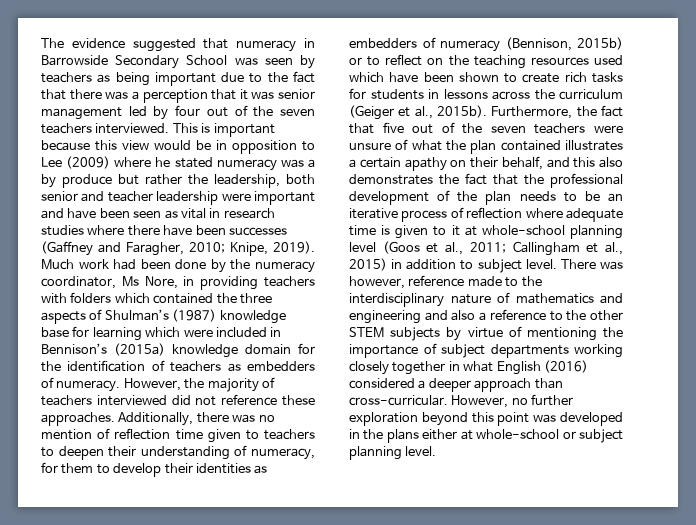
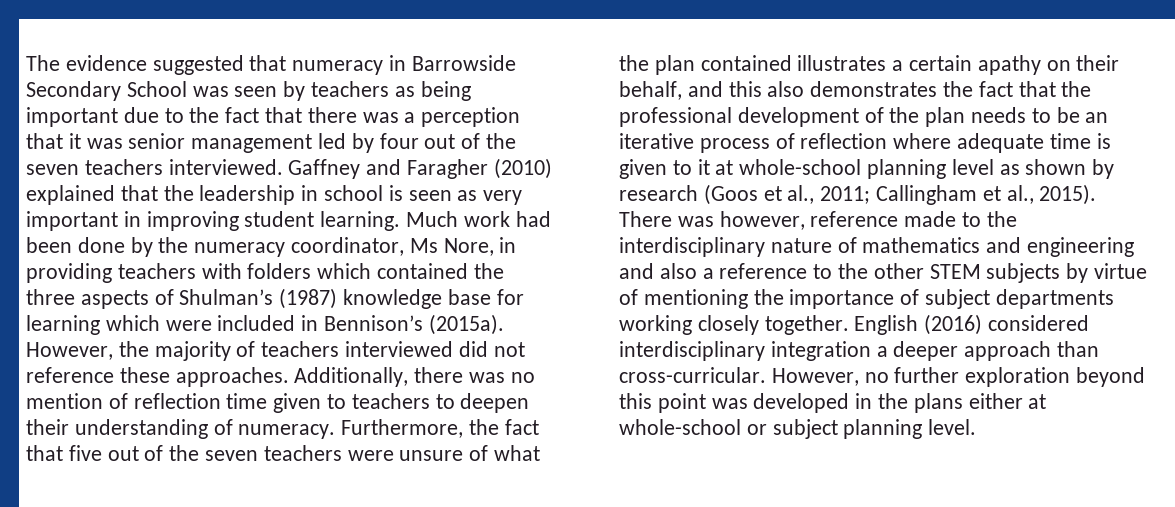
- This is important because this view would be in opposition to Lee (2009) where he stated numeracy was a by produce but rather the leadership, both senior and teacher leadership were important and have been seen as vital in research studies where there have been successes (Gaffney and Faragher, 2010; Knipe, 2019).
+ Gaffney and Faragher (2010) explained that the leadership in school is seen as very important in improving student learning.
- Much work had been done by the numeracy coordinator, Ms Nore, in providing teachers with folders which contained the three aspects of Shulman’s (1987) knowledge base for learning which were included in Bennison’s (2015a) knowledge domain for the identification of teachers as embedders of numeracy.
+ Much work had been done by the numeracy coordinator, Ms Nore, in providing teachers with folders which contained the three aspects of Shulman’s (1987) knowledge base for learning which were included in Bennison’s (2015a).
- Additionally, there was no mention of reflection time given to teachers to deepen their understanding of numeracy, for them to develop their identities as embedders of numeracy (Bennison, 2015b) or to reflect on the teaching resources used which have been shown to create rich tasks for students in lessons across the curriculum (Geiger et al., 2015b).
+ Additionally, there was no mention of reflection time given to teachers to deepen their understanding of numeracy.
- Furthermore, the fact that five out of the seven teachers were unsure of what the plan contained illustrates a certain apathy on their behalf, and this also demonstrates the fact that the professional development of the plan needs to be an iterative process of reflection where adequate time is given to it at whole-school planning level (Goos et al., 2011;
+ Furthermore, the fact that five out of the seven teachers were unsure of what the plan contained illustrates a certain apathy on their behalf, and this also demonstrates the fact that the professional development of the plan needs to be an iterative process of reflection where adequate time is given to it at whole-school planning level as shown by research (Goos et al., 2011;
- Callingham et al., 2015) in addition to subject level.
+ Callingham et al., 2015).
- There was however, reference made to the interdisciplinary nature of mathematics and engineering and also a reference to the other STEM subjects by virtue of mentioning the importance of subject departments working closely together in what English (2016) considered a deeper approach than cross-curricular.
+ There was however, reference made to the interdisciplinary nature of mathematics and engineering and also a reference to the other STEM subjects by virtue of mentioning the importance of subject departments working closely together. English (2016) considered interdisciplinary integration a deeper approach than cross-curricular.

